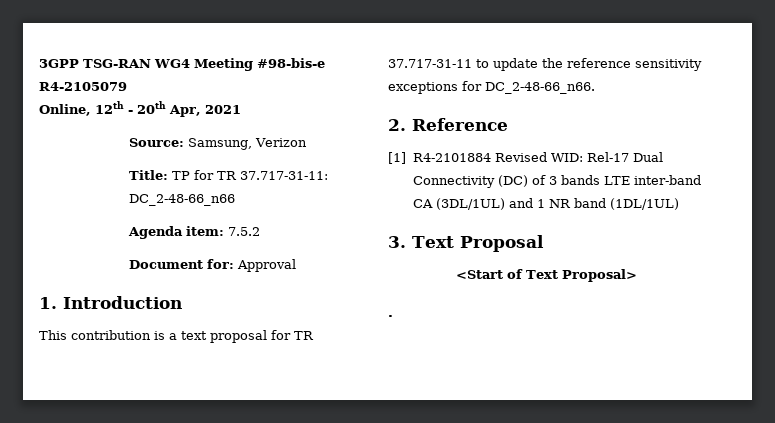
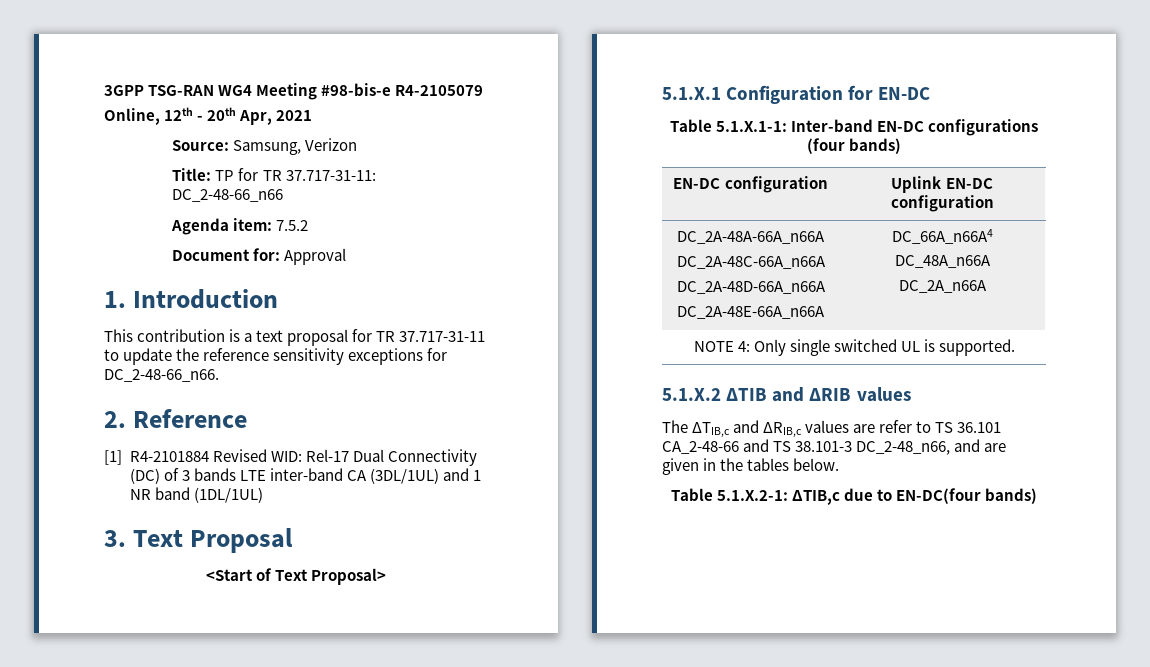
- .
+ 5.1.X.1 Configuration for EN-DC
+ Table 5.1.X.1-1: Inter-band EN-DC configurations (four bands)
+ EN-DC configuration | Uplink EN-DC configuration
+ DC_2A-48A-66A_n66A
+ DC_2A-48C-66A_n66A
+ DC_2A-48D-66A_n66A
+ DC_2A-48E-66A_n66A | DC_66A_n66A4
+ DC_48A_n66A
+ DC_2A_n66A
+ NOTE 4: Only single switched UL is supported.
+ 5.1.X.2 ∆TIB and ∆RIB values
+ The ΔTIB,c and ΔRIB,c values are refer to TS 36.101 CA_2-48-66 and TS 38.101-3 DC_2-48_n66, and are given in the tables below.
+ Table 5.1.X.2-1: ΔTIB,c due to EN-DC(four bands)

